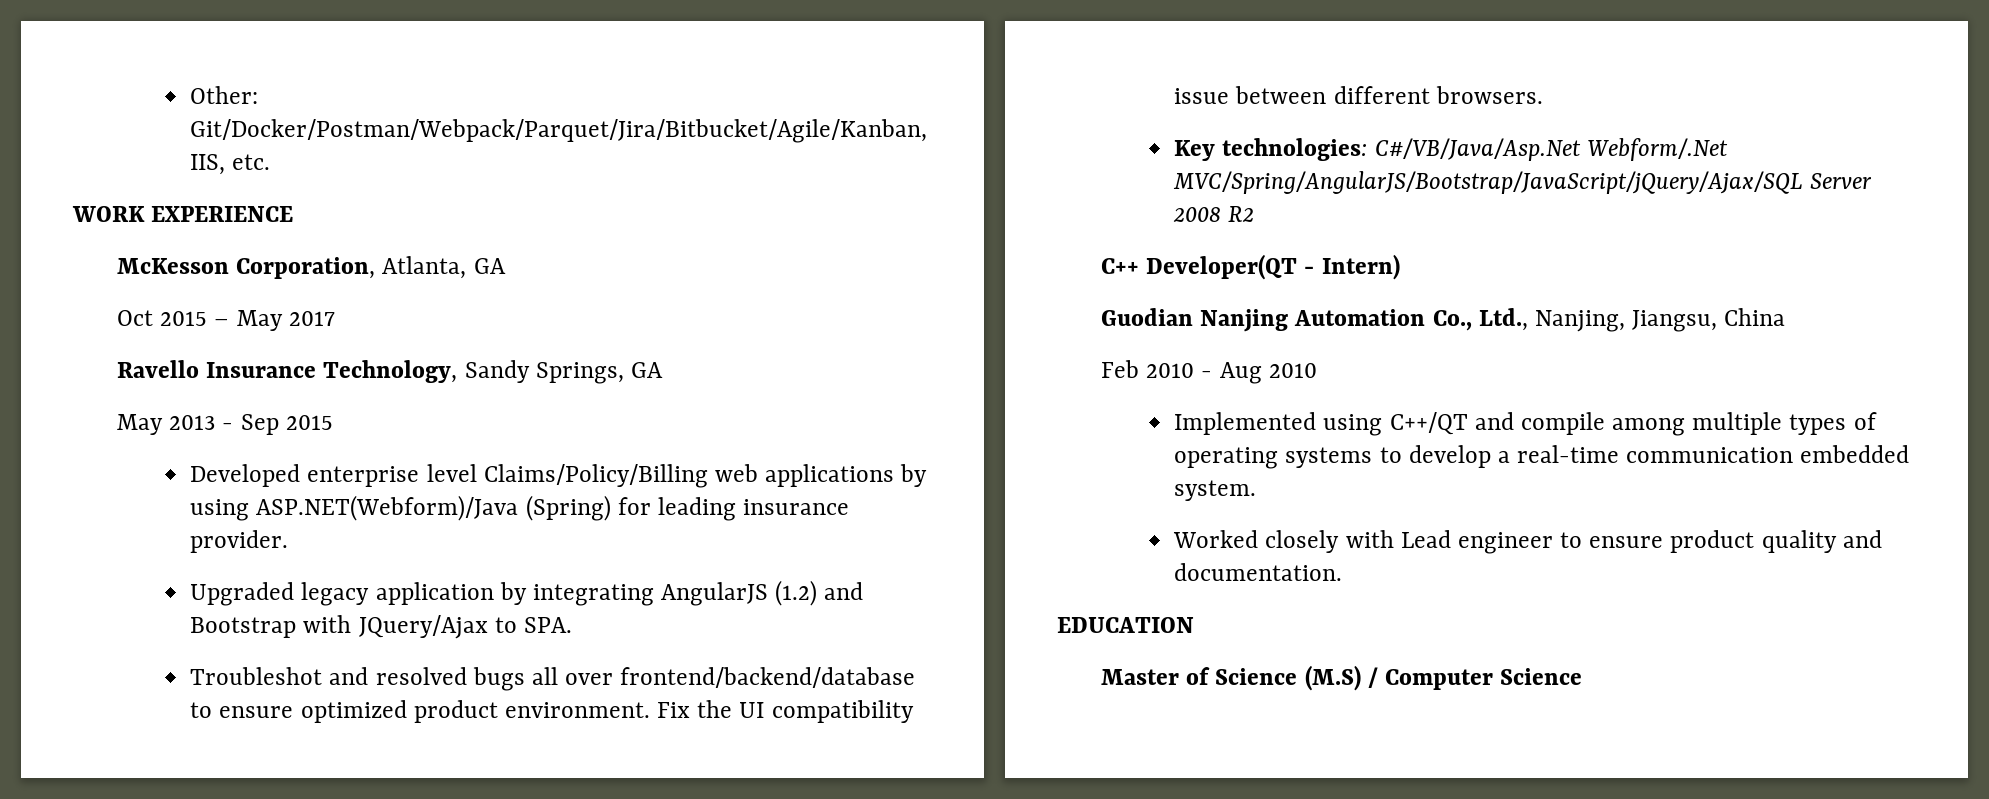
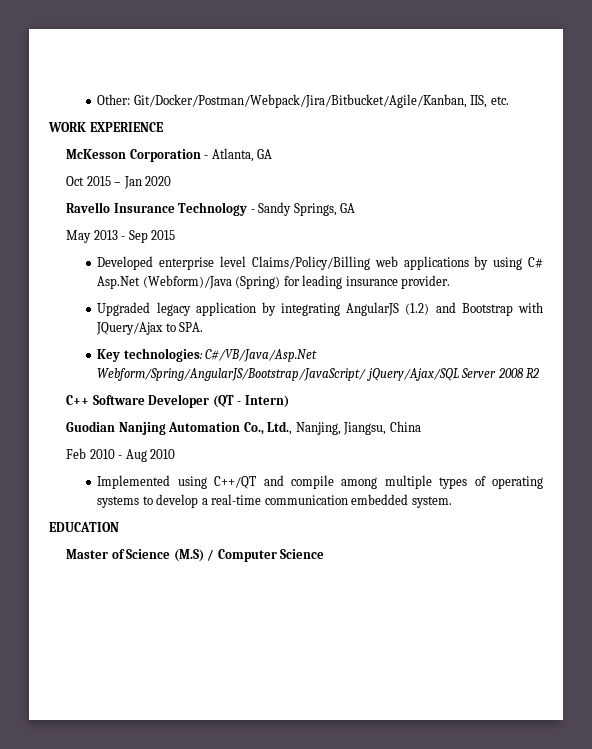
- Other: Git/Docker/Postman/Webpack/Parquet/Jira/Bitbucket/Agile/Kanban, IIS, etc.
+ Other: Git/Docker/Postman/Webpack/Jira/Bitbucket/Agile/Kanban, IIS, etc.
- McKesson Corporation, Atlanta, GA
+ McKesson Corporation - Atlanta, GA
- Oct 2015 – May 2017
+ Oct 2015 – Jan 2020
- Ravello Insurance Technology, Sandy Springs, GA
+ Ravello Insurance Technology - Sandy Springs, GA
- Developed enterprise level Claims/Policy/Billing web applications by using ASP.NET(Webform)/Java (Spring) for leading insurance provider.
+ Developed enterprise level Claims/Policy/Billing web applications by using C# Asp.Net (Webform)/Java (Spring) for leading insurance provider.
- Troubleshot and resolved bugs all over frontend/backend/database to ensure optimized product environment. Fix the UI compatibility issue between different browsers.
- Key technologies: C#/VB/Java/Asp.Net Webform/.Net MVC/Spring/AngularJS/Bootstrap/JavaScript/jQuery/Ajax/SQL Server 2008 R2
+ Key technologies: C#/VB/Java/Asp.Net Webform/Spring/AngularJS/Bootstrap/JavaScript/ jQuery/Ajax/SQL Server 2008 R2
- C++ Developer(QT - Intern)
+ C++ Software Developer (QT - Intern)
- Worked closely with Lead engineer to ensure product quality and documentation.

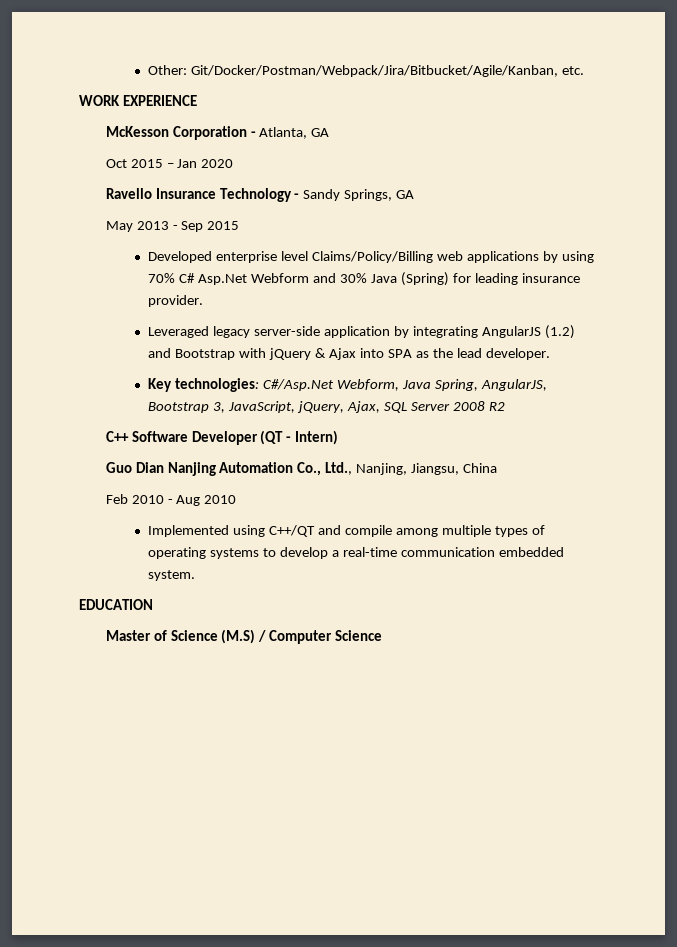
- Other: Git/Docker/Postman/Webpack/Jira/Bitbucket/Agile/Kanban, IIS, etc.
+ Other: Git/Docker/Postman/Webpack/Jira/Bitbucket/Agile/Kanban, etc.
- Developed enterprise level Claims/Policy/Billing web applications by using C# Asp.Net (Webform)/Java (Spring) for leading insurance provider.
+ Developed enterprise level Claims/Policy/Billing web applications by using 70% C# Asp.Net Webform and 30% Java (Spring) for leading insurance provider.
- Upgraded legacy application by integrating AngularJS (1.2) and Bootstrap with JQuery/Ajax to SPA.
- Key technologies: C#/VB/Java/Asp.Net Webform/Spring/AngularJS/Bootstrap/JavaScript/ jQuery/Ajax/SQL Server 2008 R2
+ Leveraged legacy server-side application by integrating AngularJS (1.2) and Bootstrap with jQuery & Ajax into SPA as the lead developer.
+ Key technologies: C#/Asp.Net Webform, Java Spring, AngularJS, Bootstrap 3, JavaScript, jQuery, Ajax, SQL Server 2008 R2
- Guodian Nanjing Automation Co., Ltd., Nanjing, Jiangsu, China
+ Guo Dian Nanjing Automation Co., Ltd., Nanjing, Jiangsu, China

